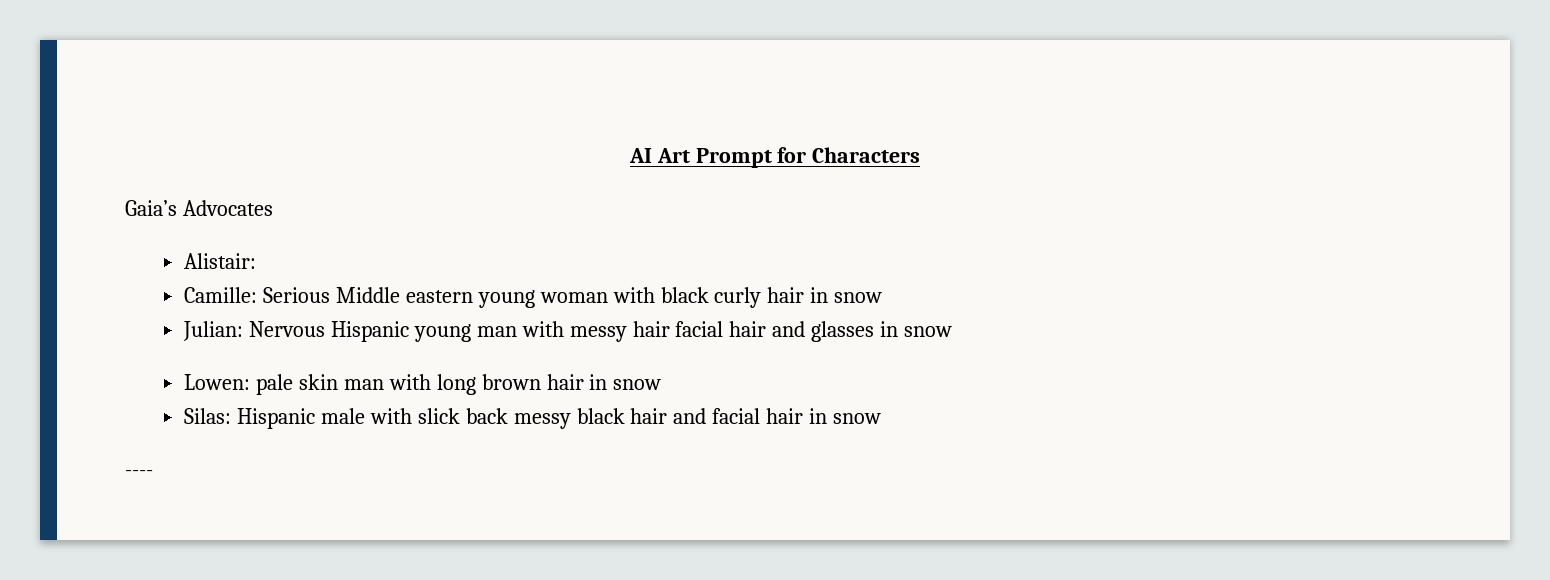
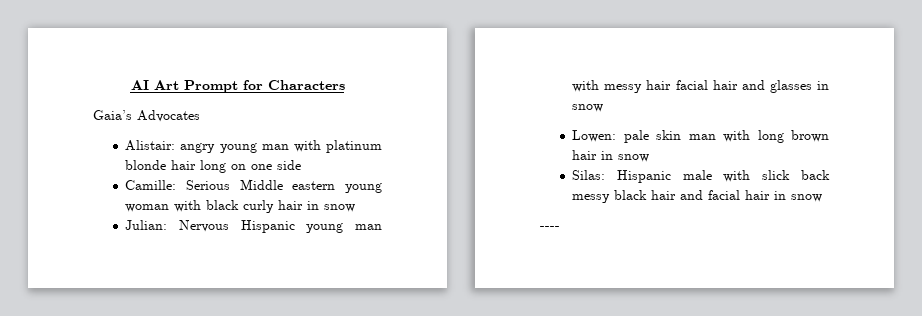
- Alistair:
+ Alistair: angry young man with platinum blonde hair long on one side

